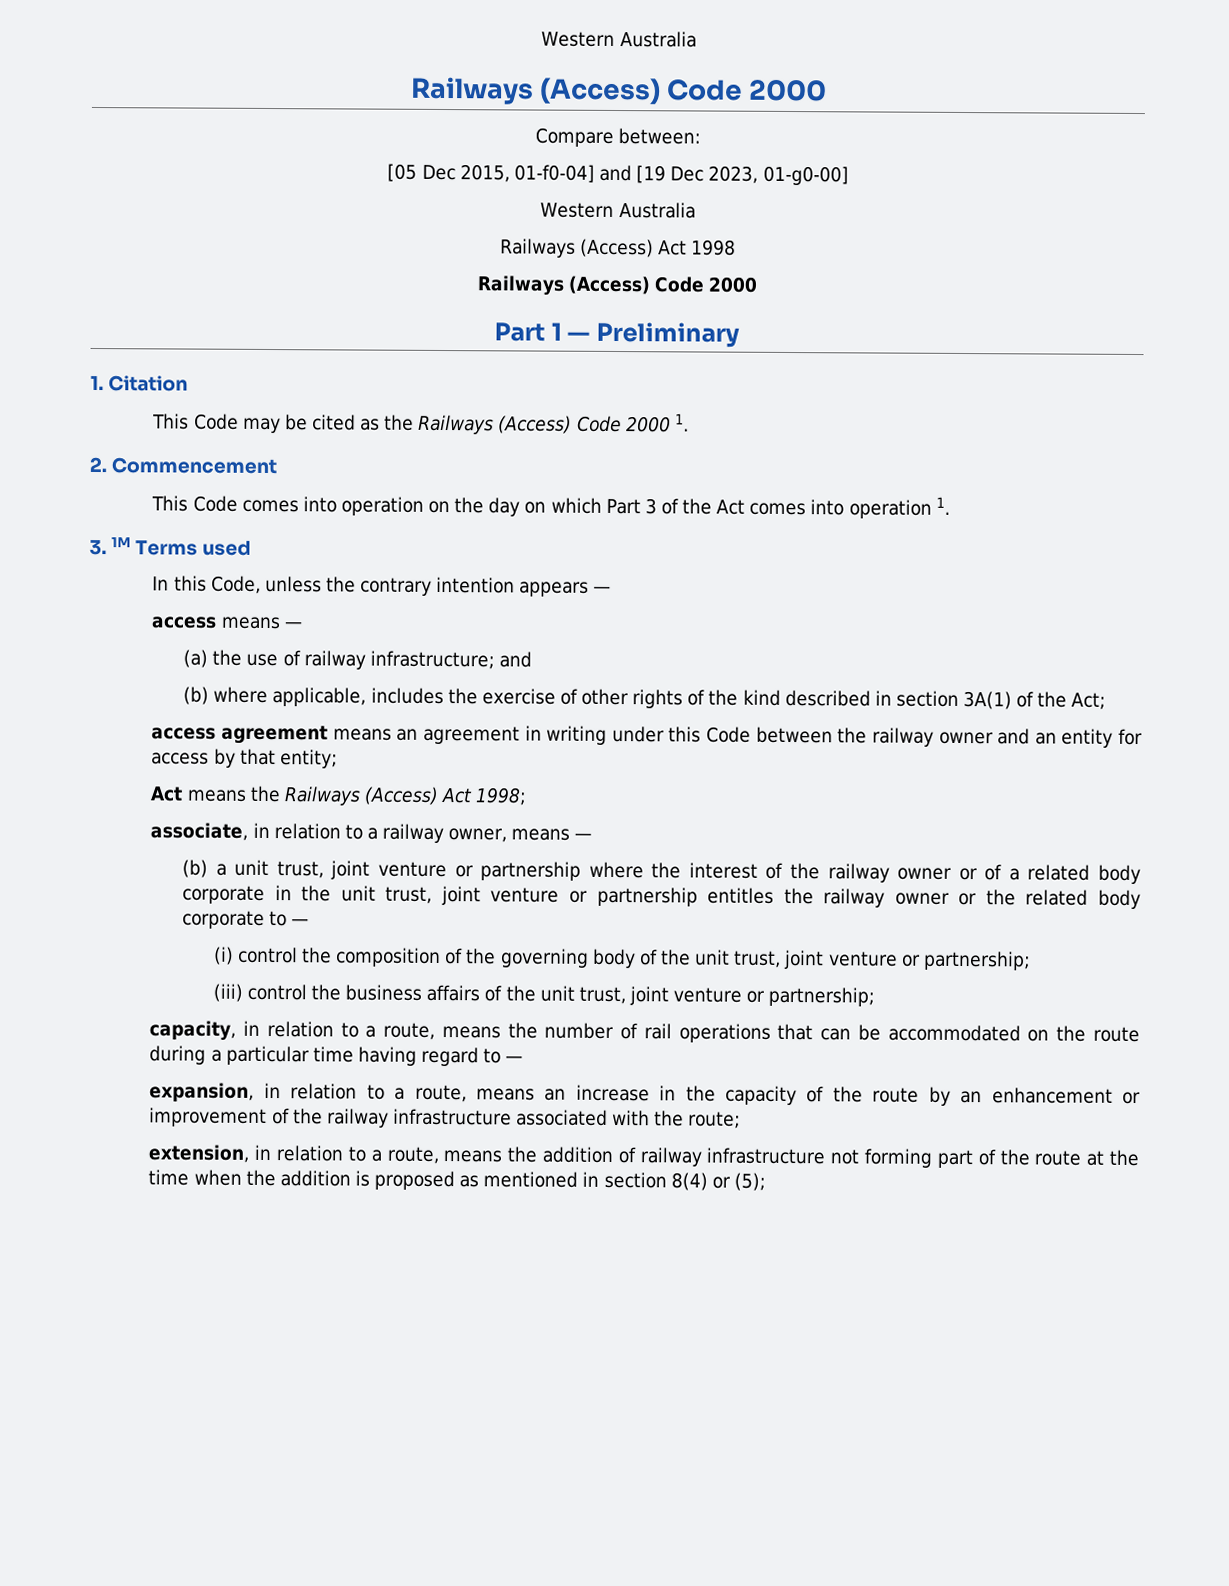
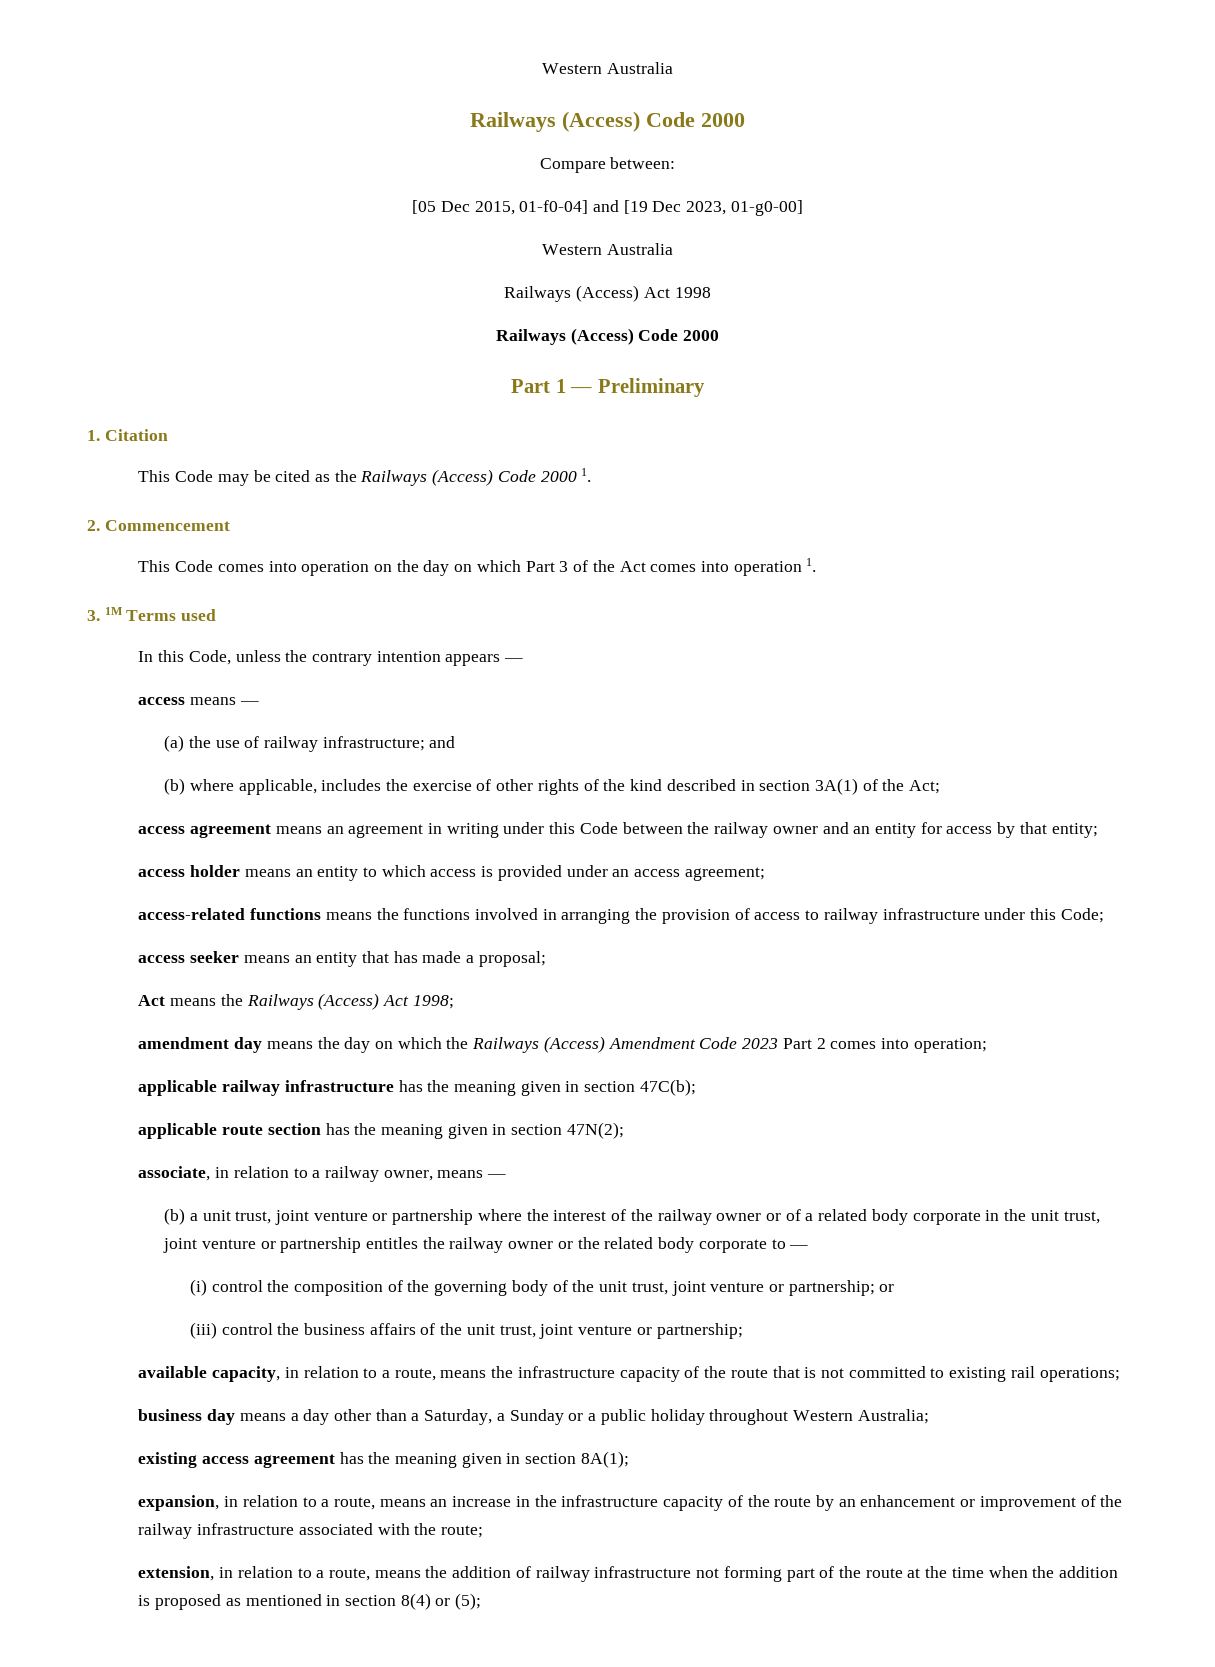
+ access holder means an entity to which access is provided under an access agreement;
+ access-related functions means the functions involved in arranging the provision of access to railway infrastructure under this Code;
+ access seeker means an entity that has made a proposal;
+ amendment day means the day on which the Railways (Access) Amendment Code 2023 Part 2 comes into operation;
+ applicable railway infrastructure has the meaning given in section 47C(b);
+ applicable route section has the meaning given in section 47N(2);
- (i) control the composition of the governing body of the unit trust, joint venture or partnership;
+ (i) control the composition of the governing body of the unit trust, joint venture or partnership; or
- capacity, in relation to a route, means the number of rail operations that can be accommodated on the route during a particular time having regard to —
+ available capacity, in relation to a route, means the infrastructure capacity of the route that is not committed to existing rail operations;
+ business day means a day other than a Saturday, a Sunday or a public holiday throughout Western Australia;
+ existing access agreement has the meaning given in section 8A(1);
- expansion, in relation to a route, means an increase in the capacity of the route by an enhancement or improvement of the railway infrastructure associated with the route;
+ expansion, in relation to a route, means an increase in the infrastructure capacity of the route by an enhancement or improvement of the railway infrastructure associated with the route;

